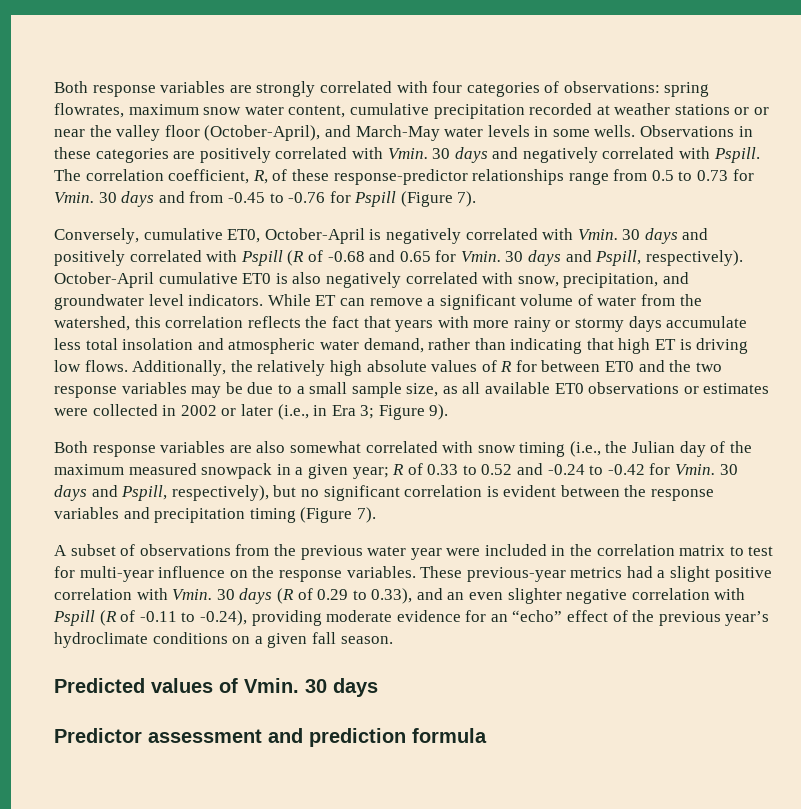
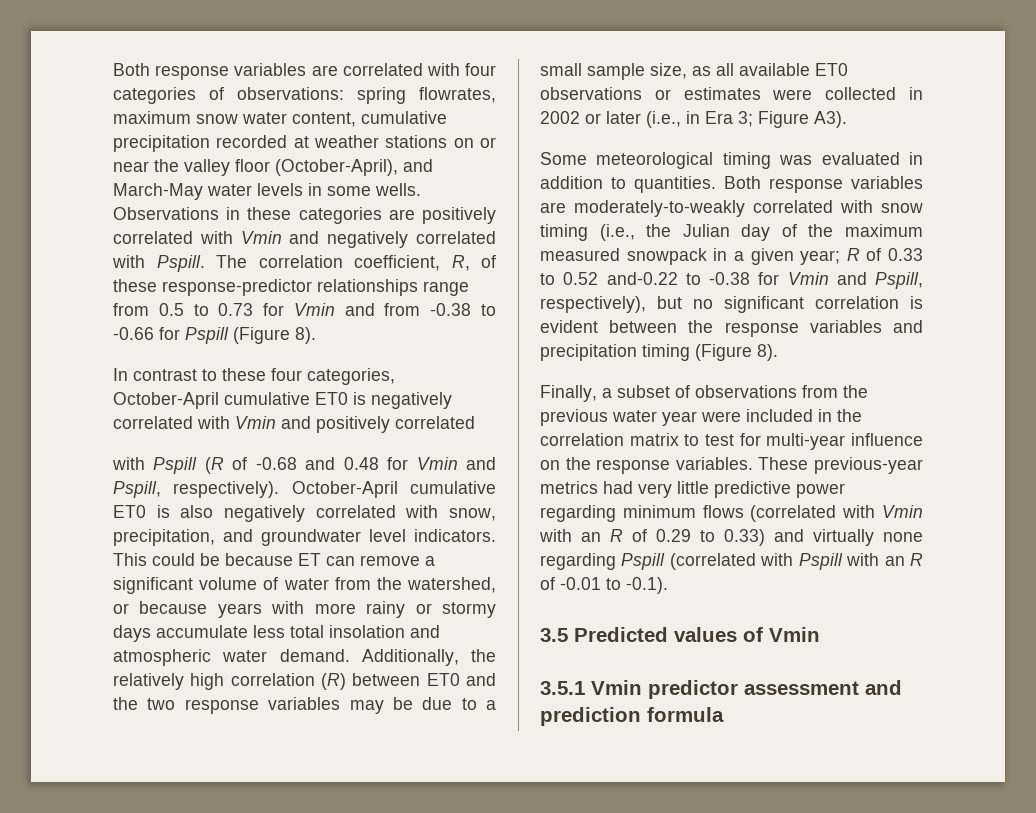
- Both response variables are strongly correlated with four categories of observations: spring flowrates, maximum snow water content, cumulative precipitation recorded at weather stations or or near the valley floor (October-April), and March-May water levels in some wells.
+ Both response variables are correlated with four categories of observations: spring flowrates, maximum snow water content, cumulative precipitation recorded at weather stations on or near the valley floor (October-April), and March-May water levels in some wells.
- Observations in these categories are positively correlated with Vmin. 30 days and negatively correlated with Pspill.
+ Observations in these categories are positively correlated with Vmin and negatively correlated with Pspill.
- The correlation coefficient, R, of these response-predictor relationships range from 0.5 to 0.73 for Vmin. 30 days and from -0.45 to -0.76 for Pspill (Figure 7).
- Conversely, cumulative ET0, October-April is negatively correlated with Vmin. 30 days and positively correlated with Pspill (R of -0.68 and 0.65 for Vmin. 30 days and Pspill, respectively).
+ The correlation coefficient, R, of these response-predictor relationships range from 0.5 to 0.73 for Vmin and from -0.38 to -0.66 for Pspill (Figure 8).
+ In contrast to these four categories, October-April cumulative ET0 is negatively correlated with Vmin and positively correlated
+ with Pspill (R of -0.68 and 0.48 for Vmin and Pspill, respectively).
- While ET can remove a significant volume of water from the watershed, this correlation reflects the fact that years with more rainy or stormy days accumulate less total insolation and atmospheric water demand, rather than indicating that high ET is driving low flows. Additionally, the relatively high absolute values of R for between ET0 and the two response variables may be due to a small sample size, as all available ET0 observations or estimates were collected in 2002 or later (i.e., in Era 3;
+ This could be because ET can remove a significant volume of water from the watershed, or because years with more rainy or stormy days accumulate less total insolation and atmospheric water demand. Additionally, the relatively high correlation (R) between ET0 and the two response variables may be due to a small sample size, as all available ET0 observations or estimates were collected in 2002 or later (i.e., in Era 3;
- Figure 9).
- Both response variables are also somewhat correlated with snow timing (i.e., the Julian day of the maximum measured snowpack in a given year;
+ Figure A3).
+ Some meteorological timing was evaluated in addition to quantities. Both response variables are moderately-to-weakly correlated with snow timing (i.e., the Julian day of the maximum measured snowpack in a given year;
- R of 0.33 to 0.52 and -0.24 to -0.42 for Vmin. 30 days and Pspill, respectively), but no significant correlation is evident between the response variables and precipitation timing (Figure 7).
- A subset of observations from the previous water year were included in the correlation matrix to test for multi-year influence on the response variables.
+ R of 0.33 to 0.52 and-0.22 to -0.38 for Vmin and Pspill, respectively), but no significant correlation is evident between the response variables and precipitation timing (Figure 8).
+ Finally, a subset of observations from the previous water year were included in the correlation matrix to test for multi-year influence on the response variables.
- These previous-year metrics had a slight positive correlation with Vmin. 30 days (R of 0.29 to 0.33), and an even slighter negative correlation with Pspill (R of -0.11 to -0.24), providing moderate evidence for an “echo” effect of the previous year’s hydroclimate conditions on a given fall season.
- Predicted values of Vmin. 30 days
- Predictor assessment and prediction formula
+ These previous-year metrics had very little predictive power regarding minimum flows (correlated with Vmin with an R of 0.29 to 0.33) and virtually none regarding Pspill (correlated with Pspill with an R of -0.01 to -0.1).
+ 3.5 Predicted values of Vmin
+ 3.5.1 Vmin predictor assessment and prediction formula

